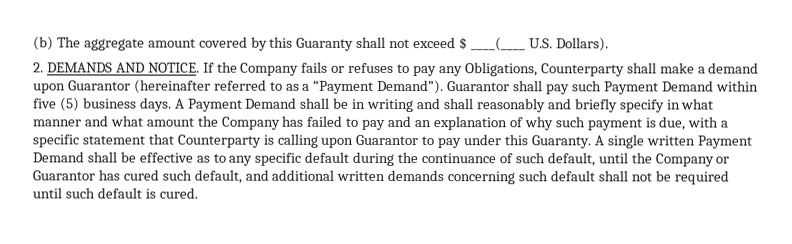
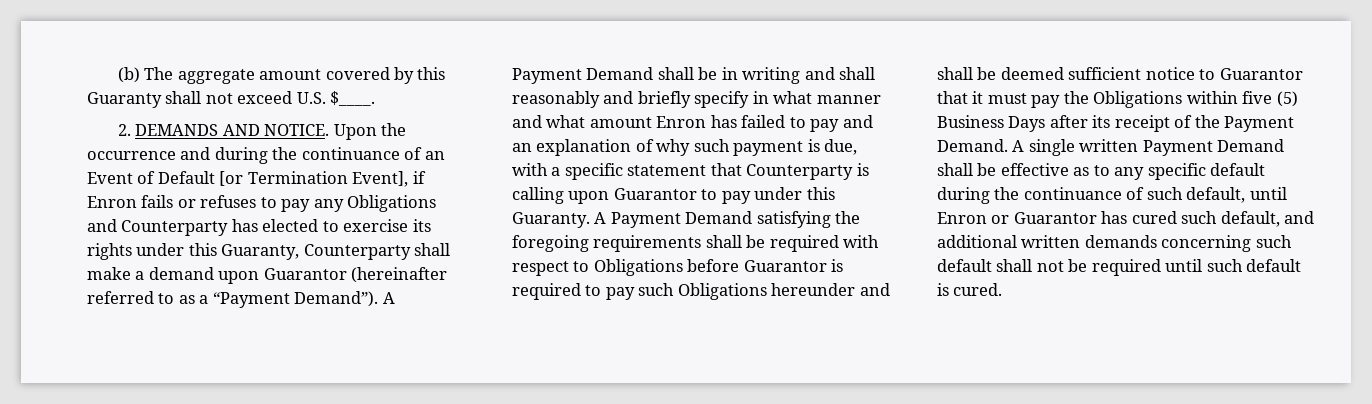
- (b) The aggregate amount covered by this Guaranty shall not exceed $ ____(____ U.S. Dollars).
+ (b) The aggregate amount covered by this Guaranty shall not exceed U.S. $____.
- If the Company fails or refuses to pay any Obligations, Counterparty shall make a demand upon Guarantor (hereinafter referred to as a “Payment Demand”).
+ Upon the occurrence and during the continuance of an Event of Default [or Termination Event], if Enron fails or refuses to pay any Obligations and Counterparty has elected to exercise its rights under this Guaranty, Counterparty shall make a demand upon Guarantor (hereinafter referred to as a “Payment Demand”).
- Guarantor shall pay such Payment Demand within five (5) business days.
- A Payment Demand shall be in writing and shall reasonably and briefly specify in what manner and what amount the Company has failed to pay and an explanation of why such payment is due, with a specific statement that Counterparty is calling upon Guarantor to pay under this Guaranty.
+ A Payment Demand shall be in writing and shall reasonably and briefly specify in what manner and what amount Enron has failed to pay and an explanation of why such payment is due, with a specific statement that Counterparty is calling upon Guarantor to pay under this Guaranty.
- A single written Payment Demand shall be effective as to any specific default during the continuance of such default, until the Company or Guarantor has cured such default, and additional written demands concerning such default shall not be required until such default is cured.
+ A Payment Demand satisfying the foregoing requirements shall be required with respect to Obligations before Guarantor is required to pay such Obligations hereunder and shall be deemed sufficient notice to Guarantor that it must pay the Obligations within five (5) Business Days after its receipt of the Payment Demand. A single written Payment Demand shall be effective as to any specific default during the continuance of such default, until Enron or Guarantor has cured such default, and additional written demands concerning such default shall not be required until such default is cured.

